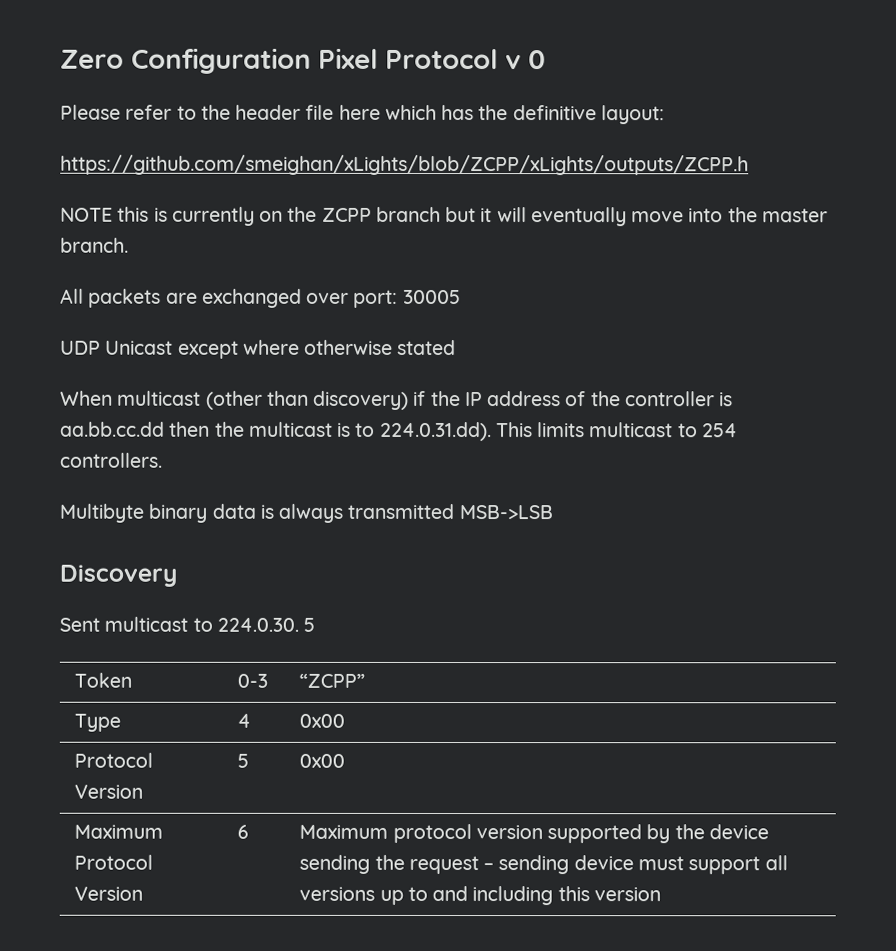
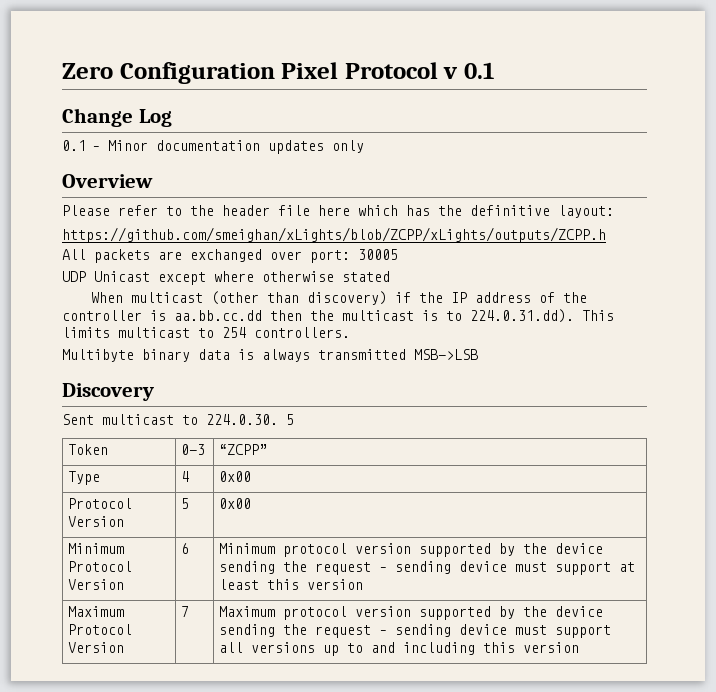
- Zero Configuration Pixel Protocol v 0
+ Zero Configuration Pixel Protocol v 0.1
+ Change Log
+ 0.1 – Minor documentation updates only
+ Overview
- NOTE this is currently on the ZCPP branch but it will eventually move into the master branch.
+ Minimum Protocol Version | 6 | Minimum protocol version supported by the device sending the request – sending device must support at least this version
- Maximum Protocol Version | 6 | Maximum protocol version supported by the device sending the request – sending device must support all versions up to and including this version
+ Maximum Protocol Version | 7 | Maximum protocol version supported by the device sending the request – sending device must support all versions up to and including this version

